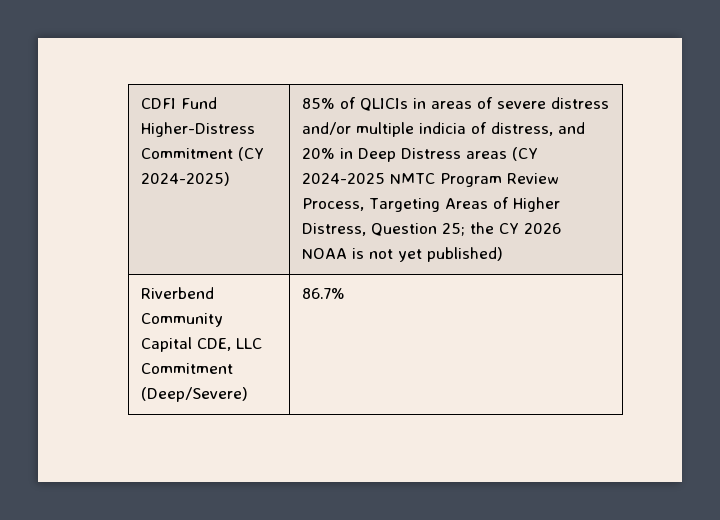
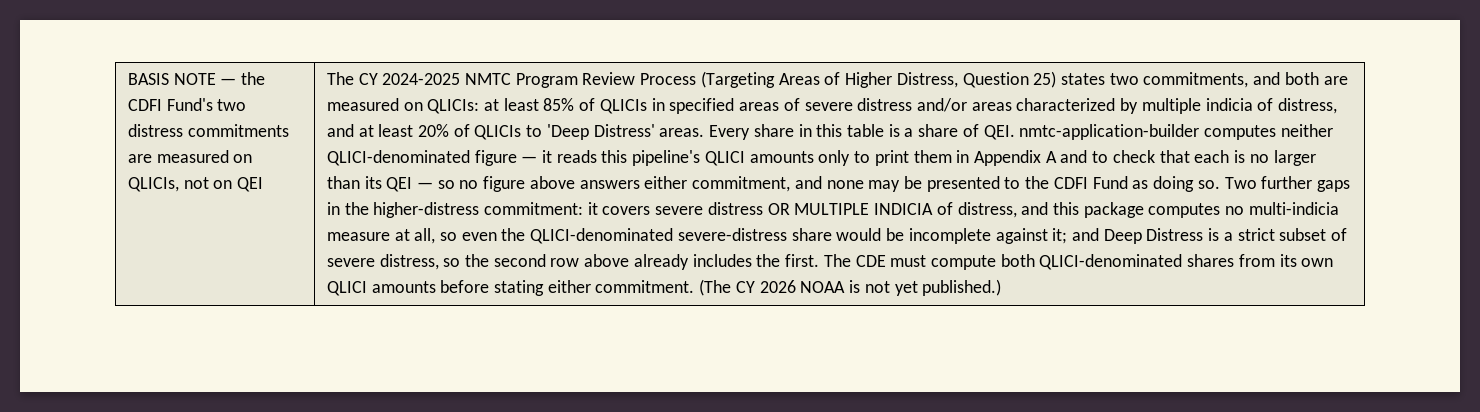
- CDFI Fund Higher-Distress Commitment (CY 2024-2025) | 85% of QLICIs in areas of severe distress and/or multiple indicia of distress, and 20% in Deep Distress areas (CY 2024-2025 NMTC Program Review Process, Targeting Areas of Higher Distress, Question 25; the CY 2026 NOAA is not yet published)
- Riverbend Community Capital CDE, LLC Commitment (Deep/Severe) | 86.7%
+ BASIS NOTE — the CDFI Fund's two distress commitments are measured on QLICIs, not on QEI | The CY 2024-2025 NMTC Program Review Process (Targeting Areas of Higher Distress, Question 25) states two commitments, and both are measured on QLICIs: at least 85% of QLICIs in specified areas of severe distress and/or areas characterized by multiple indicia of distress, and at least 20% of QLICIs to 'Deep Distress' areas. Every share in this table is a share of QEI. nmtc-application-builder computes neither QLICI-denominated figure — it reads this pipeline's QLICI amounts only to print them in Appendix A and to check that each is no larger than its QEI — so no figure above answers either commitment, and none may be presented to the CDFI Fund as doing so. Two further gaps in the higher-distress commitment: it covers severe distress OR MULTIPLE INDICIA of distress, and this package computes no multi-indicia measure at all, so even the QLICI-denominated severe-distress share would be incomplete against it; and Deep Distress is a strict subset of severe distress, so the second row above already includes the first. The CDE must compute both QLICI-denominated shares from its own QLICI amounts before stating either commitment. (The CY 2026 NOAA is not yet published.)

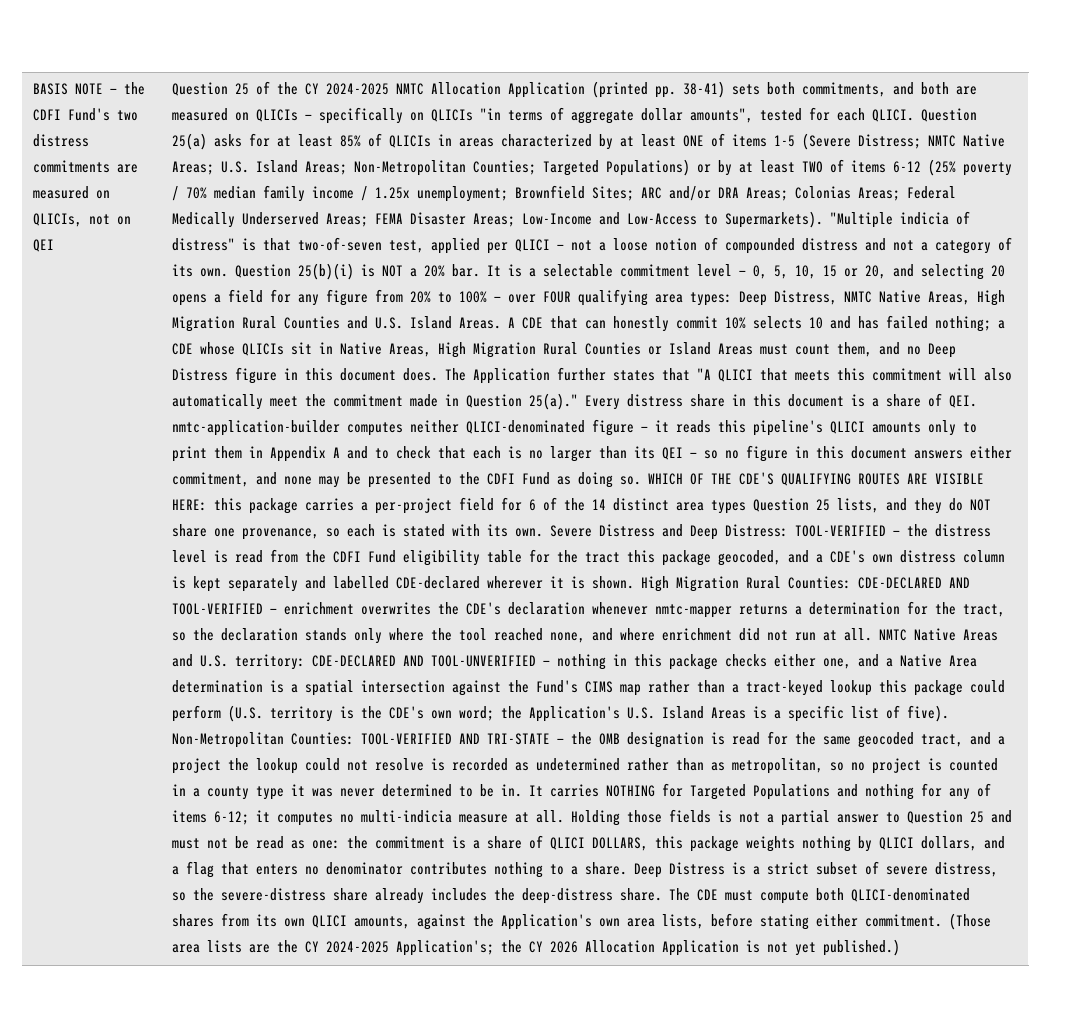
- The CY 2024-2025 NMTC Program Review Process (Targeting Areas of Higher Distress, Question 25) states two commitments, and both are measured on QLICIs: at least 85% of QLICIs in specified areas of severe distress and/or areas characterized by multiple indicia of distress, and at least 20% of QLICIs to 'Deep Distress' areas. Every share in this table is a share of QEI. nmtc-application-builder computes neither QLICI-denominated figure — it reads this pipeline's QLICI amounts only to print them in Appendix A and to check that each is no larger than its QEI — so no figure above answers either commitment, and none may be presented to the CDFI Fund as doing so.
+ Question 25 of the CY 2024-2025 NMTC Allocation Application (printed pp. 38-41) sets both commitments, and both are measured on QLICIs — specifically on QLICIs "in terms of aggregate dollar amounts", tested for each QLICI. Question 25(a) asks for at least 85% of QLICIs in areas characterized by at least ONE of items 1-5 (Severe Distress; NMTC Native Areas; U.S. Island Areas; Non-Metropolitan Counties; Targeted Populations) or by at least TWO of items 6-12 (25% poverty / 70% median family income / 1.25x unemployment; Brownfield Sites; ARC and/or DRA Areas; Colonias Areas; Federal Medically Underserved Areas; FEMA Disaster Areas; Low-Income and Low-Access to Supermarkets). "Multiple indicia of distress" is that two-of-seven test, applied per QLICI — not a loose notion of compounded distress and not a category of its own. Question 25(b)(i) is NOT a 20% bar. It is a selectable commitment level — 0, 5, 10, 15 or 20, and selecting 20 opens a field for any figure from 20% to 100% — over FOUR qualifying area types: Deep Distress, NMTC Native Areas, High Migration Rural Counties and U.S. Island Areas. A CDE that can honestly commit 10% selects 10 and has failed nothing; a CDE whose QLICIs sit in Native Areas, High Migration Rural Counties or Island Areas must count them, and no Deep Distress figure in this document does. The Application further states that "A QLICI that meets this commitment will also automatically meet the commitment made in Question 25(a)." Every distress share in this document is a share of QEI. nmtc-application-builder computes neither QLICI-denominated figure — it reads this pipeline's QLICI amounts only to print them in Appendix A and to check that each is no larger than its QEI — so no figure in this document answers either commitment, and none may be presented to the CDFI Fund as doing so.
- Two further gaps in the higher-distress commitment: it covers severe distress OR MULTIPLE INDICIA of distress, and this package computes no multi-indicia measure at all, so even the QLICI-denominated severe-distress share would be incomplete against it; and Deep Distress is a strict subset of severe distress, so the second row above already includes the first.
+ WHICH OF THE CDE'S QUALIFYING ROUTES ARE VISIBLE HERE: this package carries a per-project field for 6 of the 14 distinct area types Question 25 lists, and they do NOT share one provenance, so each is stated with its own. Severe Distress and Deep Distress: TOOL-VERIFIED — the distress level is read from the CDFI Fund eligibility table for the tract this package geocoded, and a CDE's own distress column is kept separately and labelled CDE-declared wherever it is shown. High Migration Rural Counties: CDE-DECLARED AND TOOL-VERIFIED — enrichment overwrites the CDE's declaration whenever nmtc-mapper returns a determination for the tract, so the declaration stands only where the tool reached none, and where enrichment did not run at all. NMTC Native Areas and U.S. territory: CDE-DECLARED AND TOOL-UNVERIFIED — nothing in this package checks either one, and a Native Area determination is a spatial intersection against the Fund's CIMS map rather than a tract-keyed lookup this package could perform (U.S. territory is the CDE's own word; the Application's U.S. Island Areas is a specific list of five). Non-Metropolitan Counties: TOOL-VERIFIED AND TRI-STATE — the OMB designation is read for the same geocoded tract, and a project the lookup could not resolve is recorded as undetermined rather than as metropolitan, so no project is counted in a county type it was never determined to be in. It carries NOTHING for Targeted Populations and nothing for any of items 6-12; it computes no multi-indicia measure at all. Holding those fields is not a partial answer to Question 25 and must not be read as one: the commitment is a share of QLICI DOLLARS, this package weights nothing by QLICI dollars, and a flag that enters no denominator contributes nothing to a share. Deep Distress is a strict subset of severe distress, so the severe-distress share already includes the deep-distress share.
- The CDE must compute both QLICI-denominated shares from its own QLICI amounts before stating either commitment. (The CY 2026 NOAA is not yet published.)
+ The CDE must compute both QLICI-denominated shares from its own QLICI amounts, against the Application's own area lists, before stating either commitment. (Those area lists are the CY 2024-2025 Application's; the CY 2026 Allocation Application is not yet published.)

